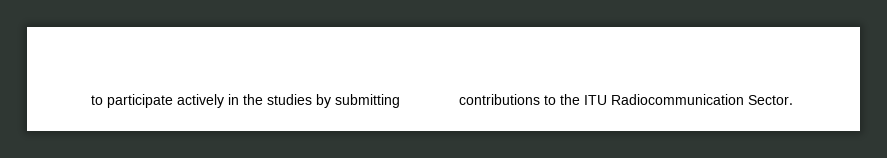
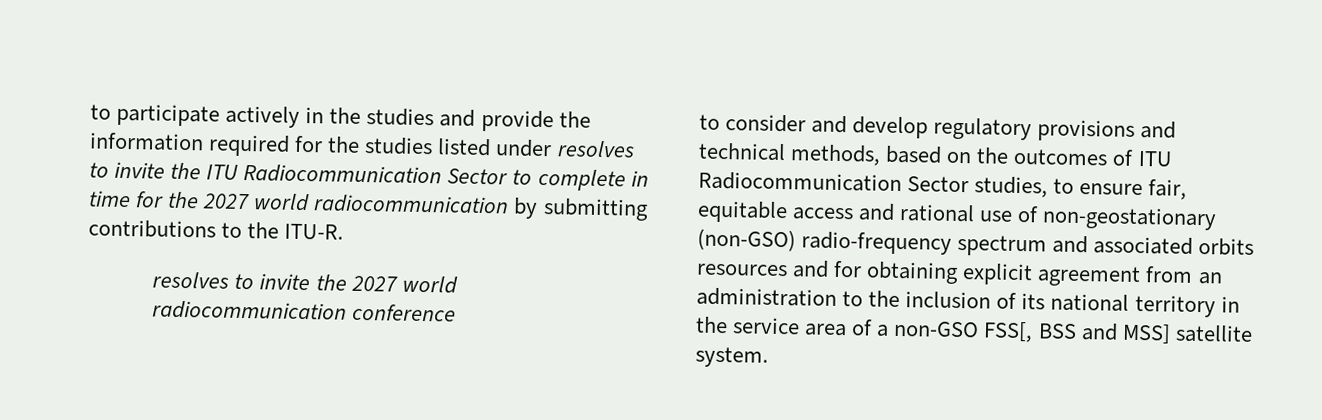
- to participate actively in the studies by submitting contributions to the ITU Radiocommunication Sector.
+ to participate actively in the studies and provide the information required for the studies listed under resolves to invite the ITU Radiocommunication Sector to complete in time for the 2027 world radiocommunication by submitting contributions to the ITU-R.
+ resolves to invite the 2027 world radiocommunication conference
+ to consider and develop regulatory provisions and technical methods, based on the outcomes of ITU Radiocommunication Sector studies, to ensure fair, equitable access and rational use of non-geostationary (non-GSO) radio-frequency spectrum and associated orbits resources and for obtaining explicit agreement from an administration to the inclusion of its national territory in the service area of a non-GSO FSS[, BSS and MSS] satellite system.

